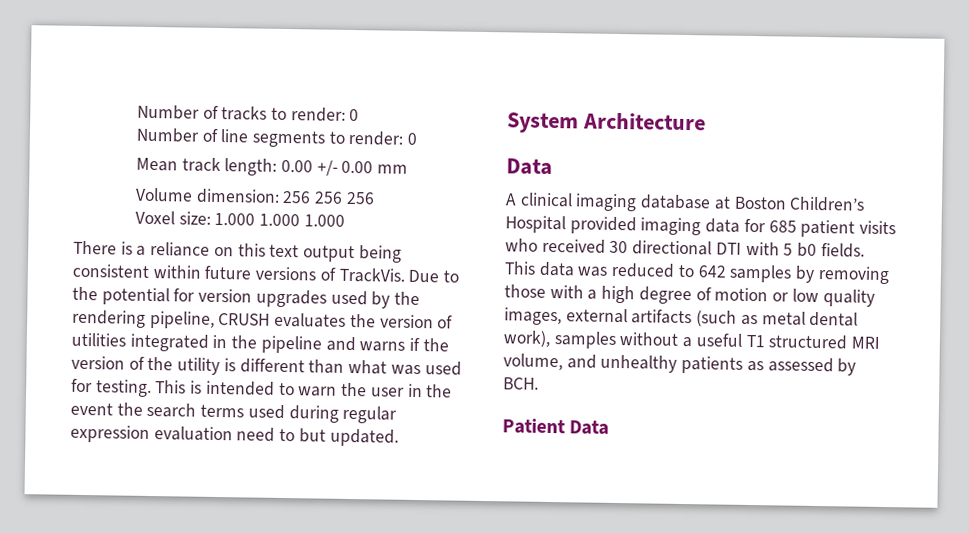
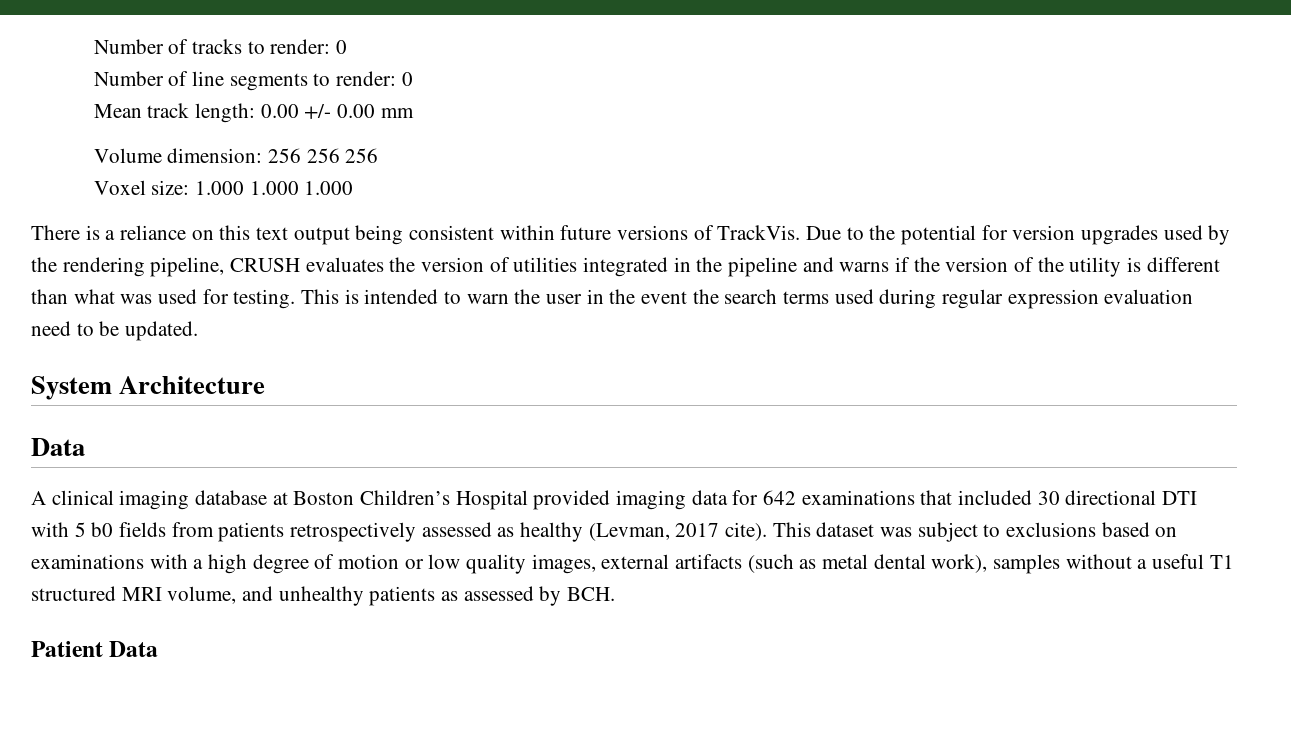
- This is intended to warn the user in the event the search terms used during regular expression evaluation need to but updated.
+ This is intended to warn the user in the event the search terms used during regular expression evaluation need to be updated.
- A clinical imaging database at Boston Children’s Hospital provided imaging data for 685 patient visits who received 30 directional DTI with 5 b0 fields. This data was reduced to 642 samples by removing those with a high degree of motion or low quality images, external artifacts (such as metal dental work), samples without a useful T1 structured MRI volume, and unhealthy patients as assessed by BCH.
+ A clinical imaging database at Boston Children’s Hospital provided imaging data for 642 examinations that included 30 directional DTI with 5 b0 fields from patients retrospectively assessed as healthy (Levman, 2017 cite). This dataset was subject to exclusions based on examinations with a high degree of motion or low quality images, external artifacts (such as metal dental work), samples without a useful T1 structured MRI volume, and unhealthy patients as assessed by BCH.

